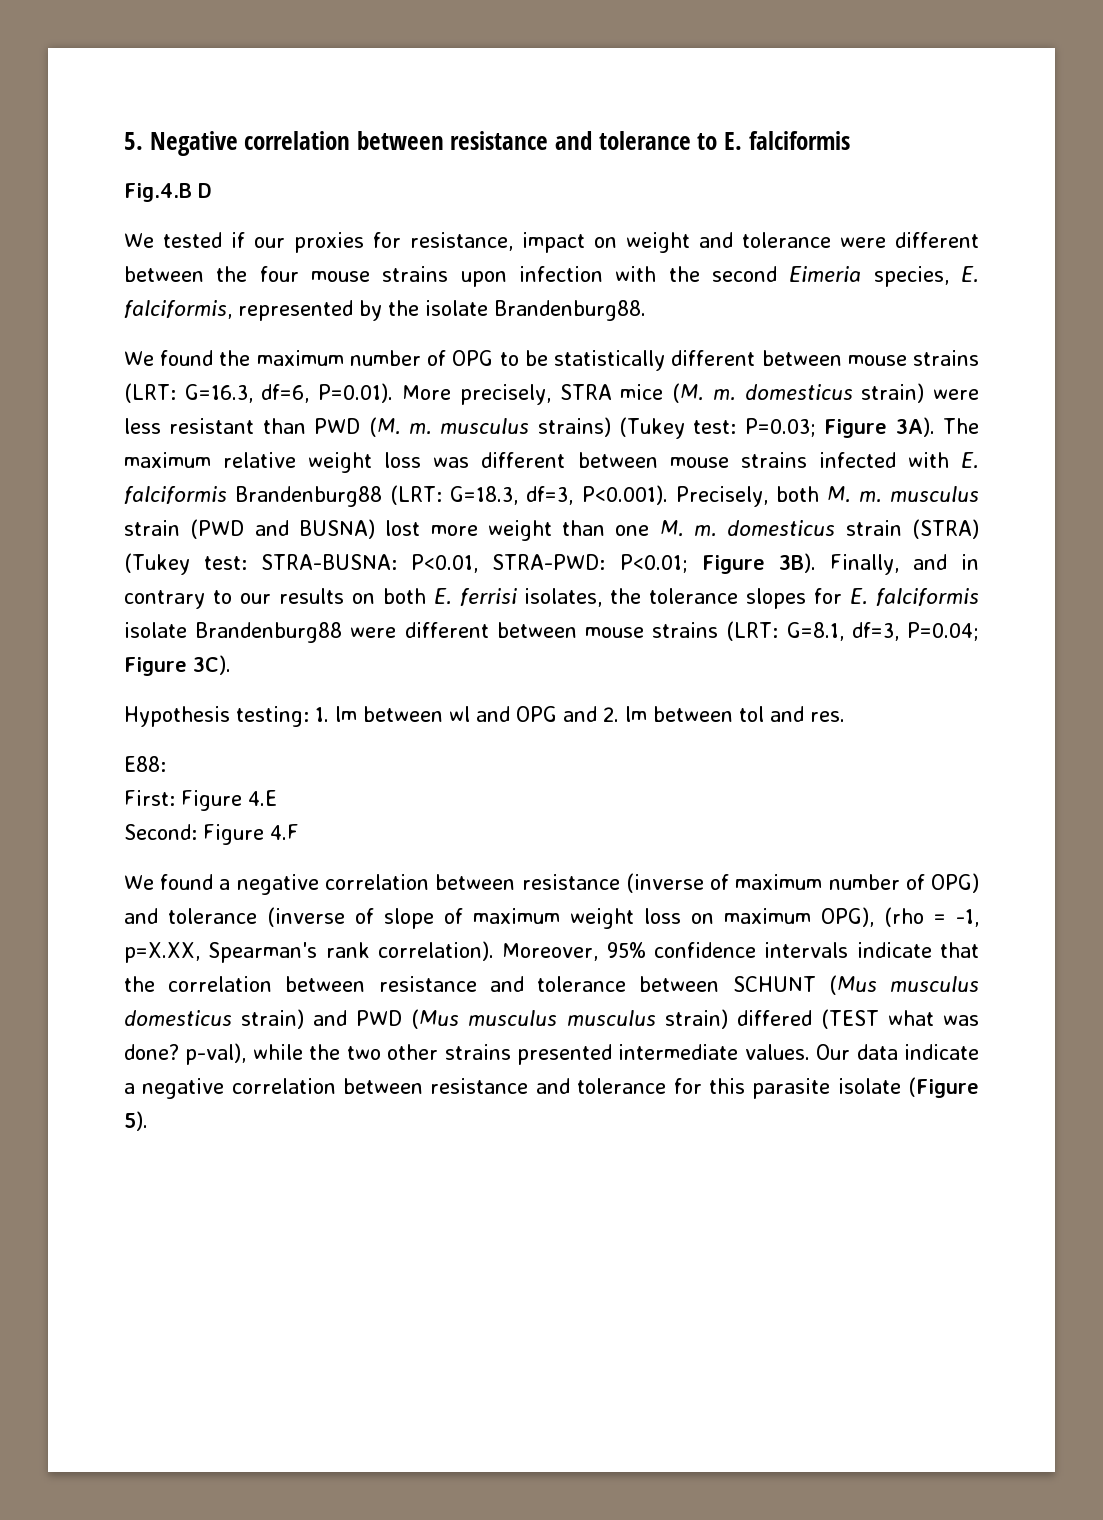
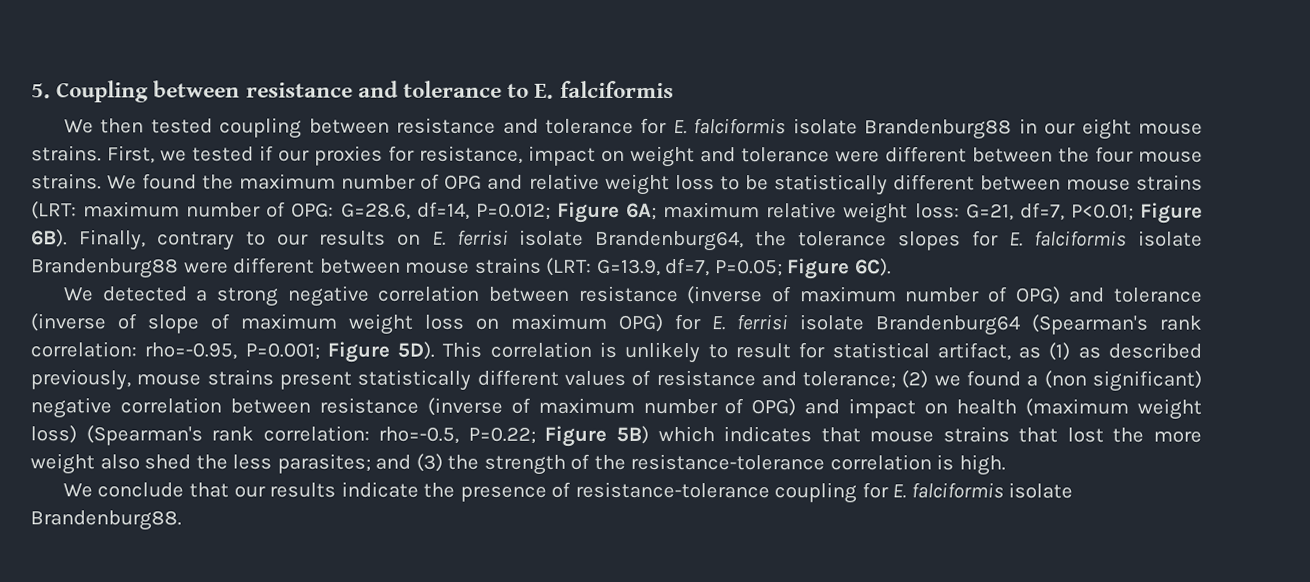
- 5. Negative correlation between resistance and tolerance to E. falciformis
+ 5. Coupling between resistance and tolerance to E. falciformis
- Fig.4.B D
- We tested if our proxies for resistance, impact on weight and tolerance were different between the four mouse strains upon infection with the second Eimeria species, E. falciformis, represented by the isolate Brandenburg88.
- We found the maximum number of OPG to be statistically different between mouse strains (LRT:
+ We then tested coupling between resistance and tolerance for E. falciformis isolate Brandenburg88 in our eight mouse strains. First, we tested if our proxies for resistance, impact on weight and tolerance were different between the four mouse strains. We found the maximum number of OPG and relative weight loss to be statistically different between mouse strains (LRT:
- G=16.3, df=6, P=0.01). More precisely, STRA mice (M. m. domesticus strain) were less resistant than PWD (M. m. musculus strains) (Tukey test: P=0.03; Figure 3A). The maximum relative weight loss was different between mouse strains infected with E. falciformis Brandenburg88 (LRT: G=18.3, df=3, P<0.001). Precisely, both M. m. musculus strain (PWD and BUSNA) lost more weight than one M. m. domesticus strain (STRA) (Tukey test: STRA-BUSNA: P<0.01, STRA-PWD: P<0.01; Figure 3B). Finally, and in contrary to our results on both E. ferrisi isolates, the tolerance slopes for E. falciformis isolate Brandenburg88 were different between mouse strains (LRT:
+ maximum number of OPG: G=28.6, df=14, P=0.012; Figure 6A; maximum relative weight loss: G=21, df=7, P<0.01; Figure 6B). Finally, contrary to our results on E. ferrisi isolate Brandenburg64, the tolerance slopes for E. falciformis isolate Brandenburg88 were different between mouse strains (LRT:
- G=8.1, df=3, P=0.04; Figure 3C).
- Hypothesis testing: 1. lm between wl and OPG and 2. lm between tol and res.
- E88:
- First: Figure 4.E
- Second: Figure 4.F
- We found a negative correlation between resistance (inverse of maximum number of OPG) and tolerance (inverse of slope of maximum weight loss on maximum OPG), (rho = -1, p=X.XX, Spearman's rank correlation). Moreover, 95% confidence intervals indicate that the correlation between resistance and tolerance between SCHUNT (Mus musculus domesticus strain) and PWD (Mus musculus musculus strain) differed (TEST what was done? p-val), while the two other strains presented intermediate values. Our data indicate a negative correlation between resistance and tolerance for this parasite isolate (Figure 5).
+ G=13.9, df=7, P=0.05; Figure 6C).
+ We detected a strong negative correlation between resistance (inverse of maximum number of OPG) and tolerance (inverse of slope of maximum weight loss on maximum OPG) for E. ferrisi isolate Brandenburg64 (Spearman's rank correlation: rho=-0.95, P=0.001; Figure 5D). This correlation is unlikely to result for statistical artifact, as (1) as described previously, mouse strains present statistically different values of resistance and tolerance; (2) we found a (non significant) negative correlation between resistance (inverse of maximum number of OPG) and impact on health (maximum weight loss) (Spearman's rank correlation: rho=-0.5, P=0.22; Figure 5B) which indicates that mouse strains that lost the more weight also shed the less parasites; and (3) the strength of the resistance-tolerance correlation is high.
+ We conclude that our results indicate the presence of resistance-tolerance coupling for E. falciformis isolate Brandenburg88.

